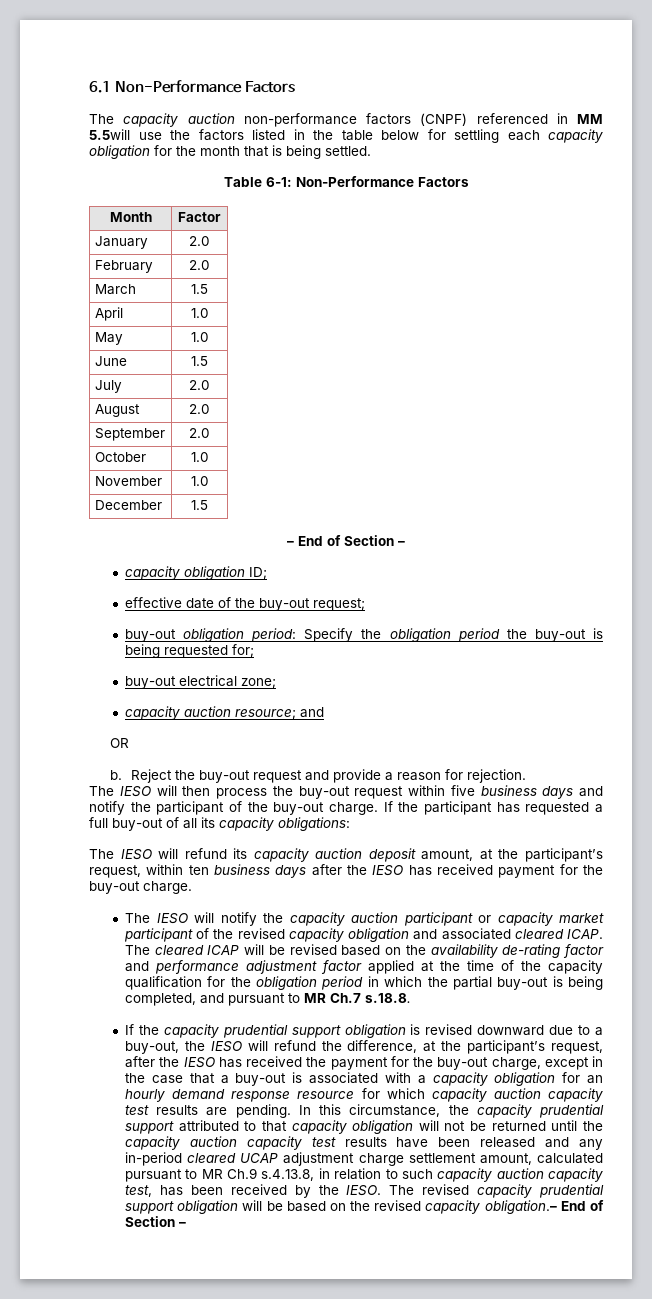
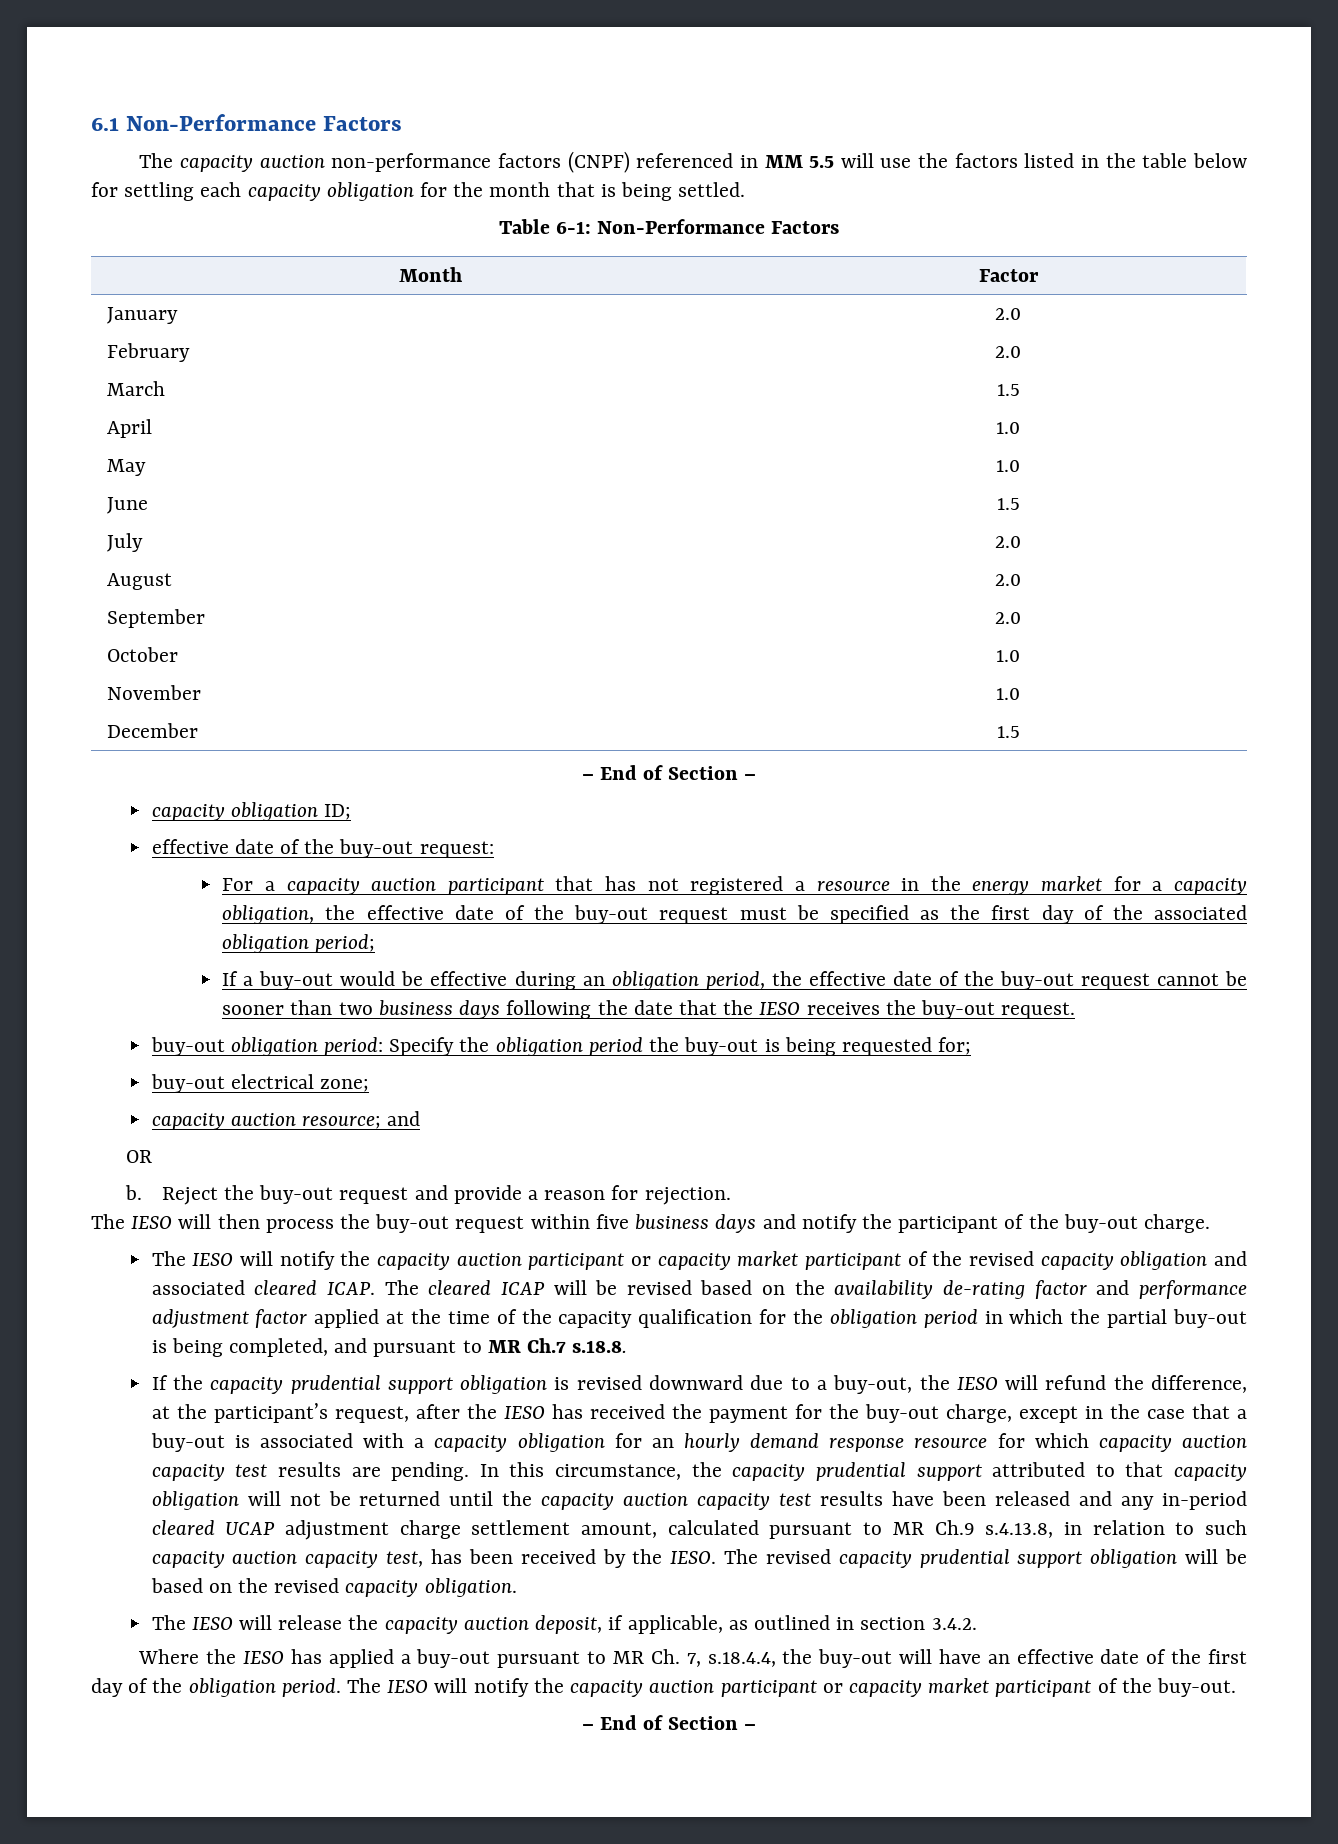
- The capacity auction non-performance factors (CNPF) referenced in MM 5.5will use the factors listed in the table below for settling each capacity obligation for the month that is being settled.
+ The capacity auction non-performance factors (CNPF) referenced in MM 5.5 will use the factors listed in the table below for settling each capacity obligation for the month that is being settled.
- effective date of the buy-out request;
+ effective date of the buy-out request:
+ For a capacity auction participant that has not registered a resource in the energy market for a capacity obligation, the effective date of the buy-out request must be specified as the first day of the associated obligation period;
+ If a buy-out would be effective during an obligation period, the effective date of the buy-out request cannot be sooner than two business days following the date that the IESO receives the buy-out request.
- If the participant has requested a full buy-out of all its capacity obligations:
- The IESO will refund its capacity auction deposit amount, at the participant’s request, within ten business days after the IESO has received payment for the buy-out charge.
- The revised capacity prudential support obligation will be based on the revised capacity obligation.– End of Section –
+ The revised capacity prudential support obligation will be based on the revised capacity obligation.
+ The IESO will release the capacity auction deposit, if applicable, as outlined in section 3.4.2.
+ Where the IESO has applied a buy-out pursuant to MR Ch. 7, s.18.4.4, the buy-out will have an effective date of the first day of the obligation period. The IESO will notify the capacity auction participant or capacity market participant of the buy-out.
+ – End of Section –

